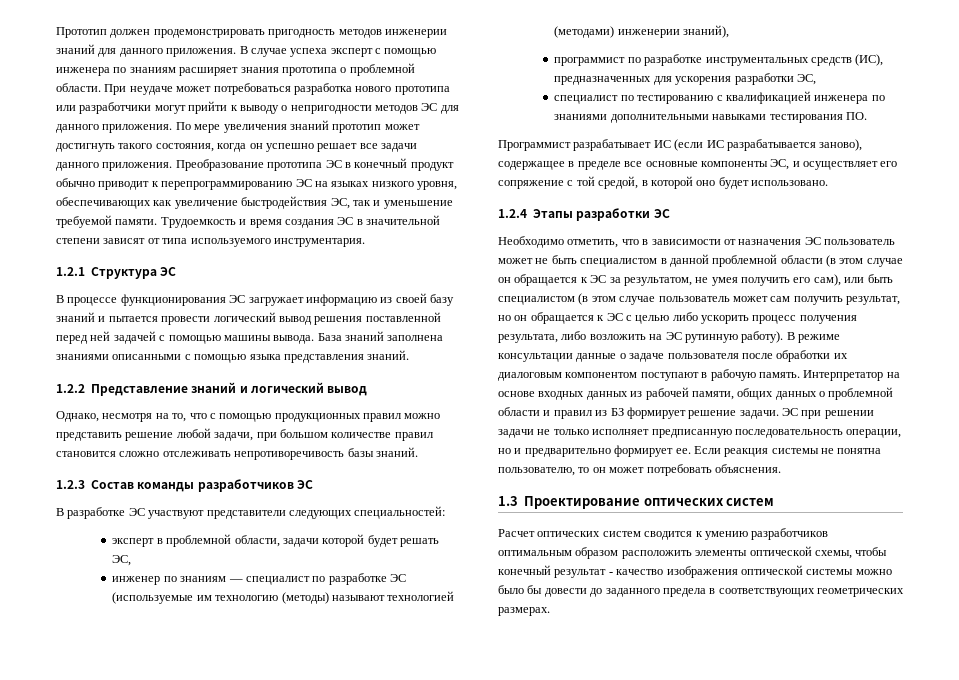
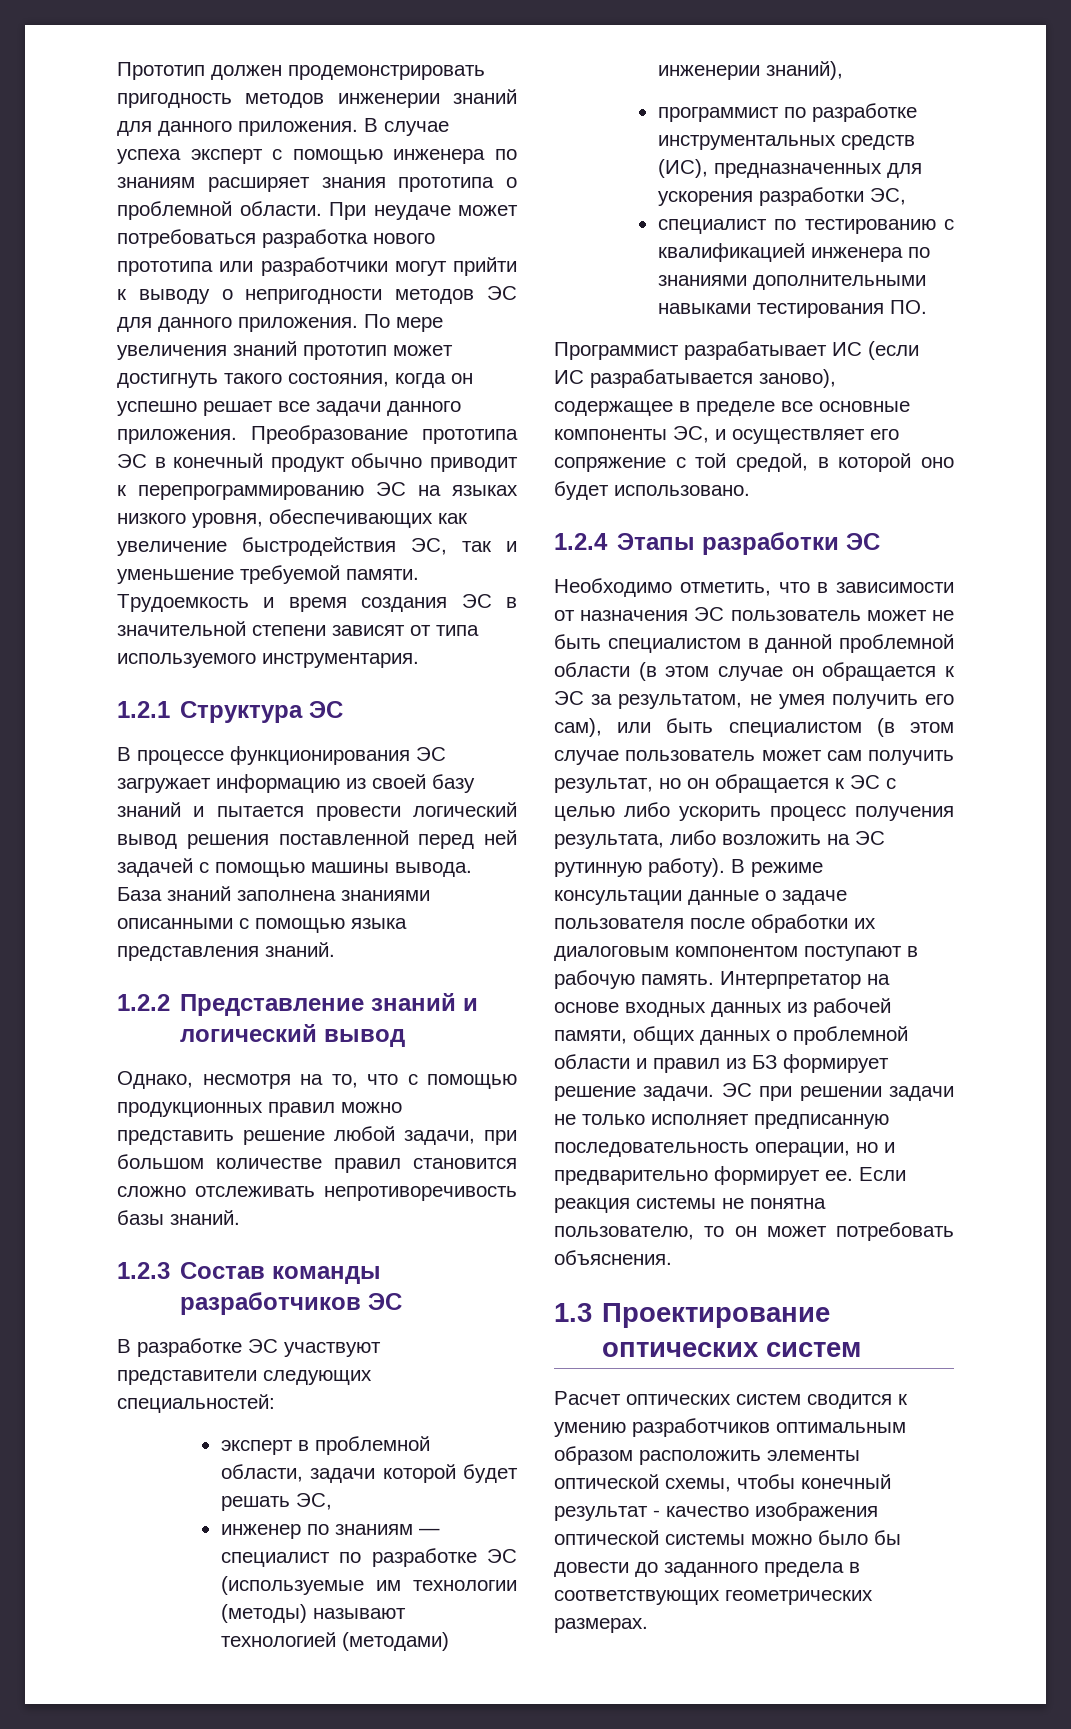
- инженер по знаниям — специалист по разработке ЭС (используемые им технологию (методы) называют технологией (методами) инженерии знаний),
+ инженер по знаниям — специалист по разработке ЭС (используемые им технологии (методы) называют технологией (методами) инженерии знаний),

